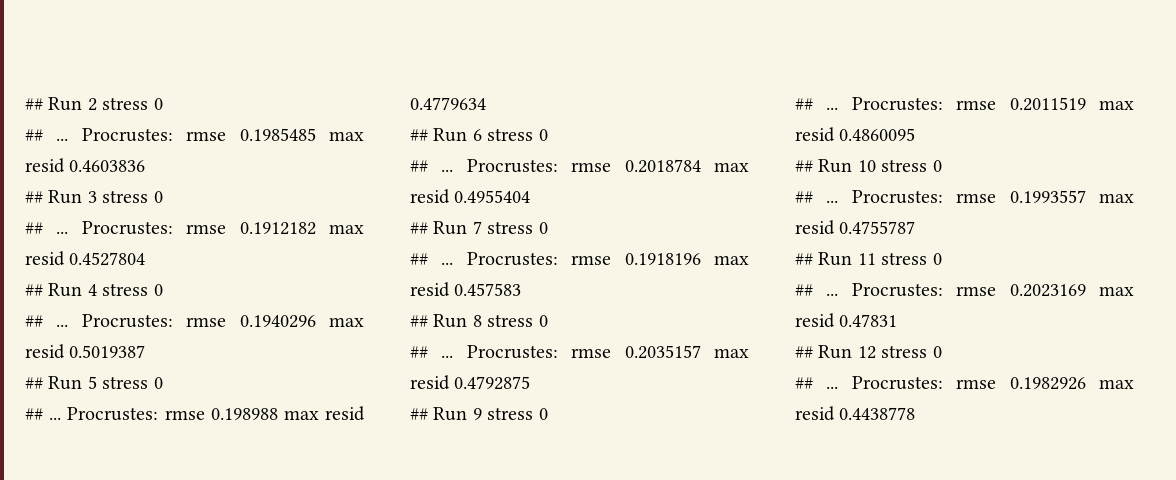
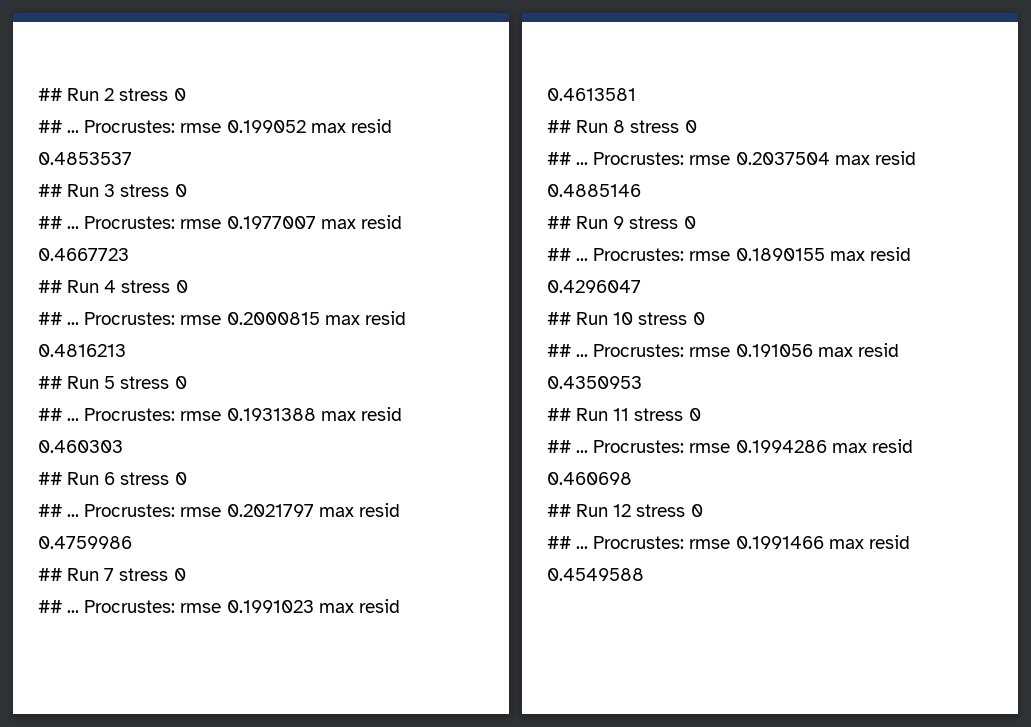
- Procrustes: rmse 0.1985485 max resid 0.4603836
+ Procrustes: rmse 0.199052 max resid 0.4853537
- Procrustes: rmse 0.1912182 max resid 0.4527804
+ Procrustes: rmse 0.1977007 max resid 0.4667723
- Procrustes: rmse 0.1940296 max resid 0.5019387
+ Procrustes: rmse 0.2000815 max resid 0.4816213
- Procrustes: rmse 0.198988 max resid 0.4779634
+ Procrustes: rmse 0.1931388 max resid 0.460303
- Procrustes: rmse 0.2018784 max resid 0.4955404
+ Procrustes: rmse 0.2021797 max resid 0.4759986
- Procrustes: rmse 0.1918196 max resid 0.457583
+ Procrustes: rmse 0.1991023 max resid 0.4613581
- Procrustes: rmse 0.2035157 max resid 0.4792875
+ Procrustes: rmse 0.2037504 max resid 0.4885146
- Procrustes: rmse 0.2011519 max resid 0.4860095
+ Procrustes: rmse 0.1890155 max resid 0.4296047
- Procrustes: rmse 0.1993557 max resid 0.4755787
+ Procrustes: rmse 0.191056 max resid 0.4350953
- Procrustes: rmse 0.2023169 max resid 0.47831
+ Procrustes: rmse 0.1994286 max resid 0.460698
- Procrustes: rmse 0.1982926 max resid 0.4438778
+ Procrustes: rmse 0.1991466 max resid 0.4549588

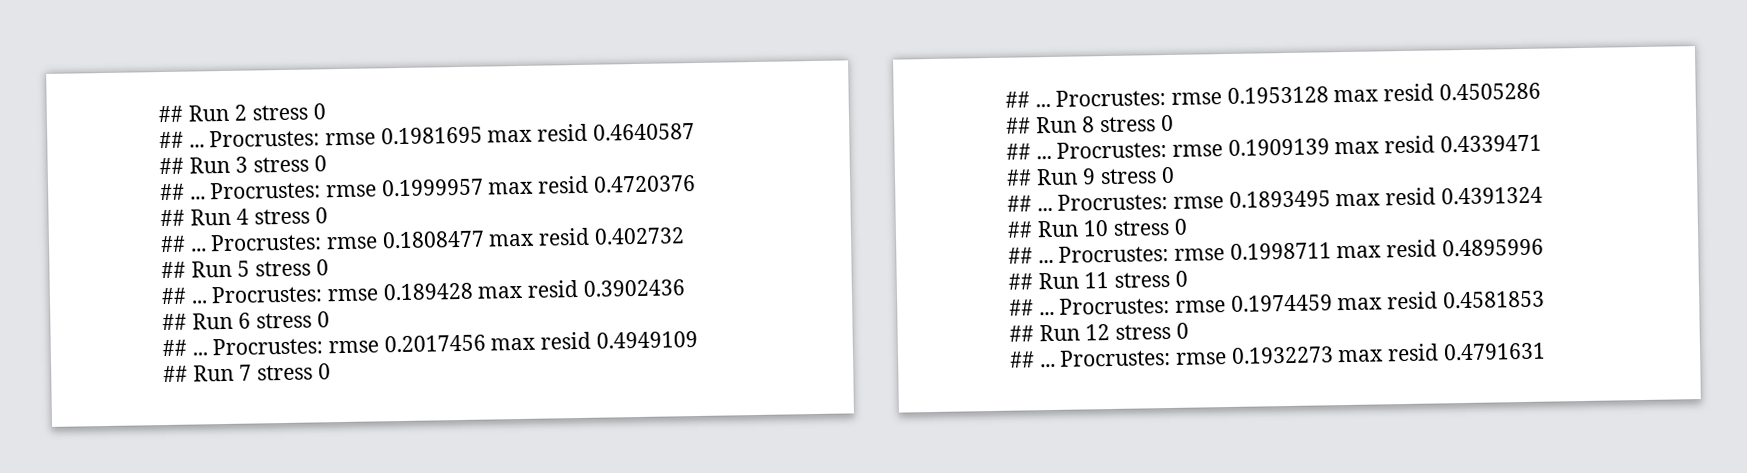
- Procrustes: rmse 0.199052 max resid 0.4853537
+ Procrustes: rmse 0.1981695 max resid 0.4640587
- Procrustes: rmse 0.1977007 max resid 0.4667723
+ Procrustes: rmse 0.1999957 max resid 0.4720376
- Procrustes: rmse 0.2000815 max resid 0.4816213
+ Procrustes: rmse 0.1808477 max resid 0.402732
- Procrustes: rmse 0.1931388 max resid 0.460303
+ Procrustes: rmse 0.189428 max resid 0.3902436
- Procrustes: rmse 0.2021797 max resid 0.4759986
+ Procrustes: rmse 0.2017456 max resid 0.4949109
- Procrustes: rmse 0.1991023 max resid 0.4613581
+ Procrustes: rmse 0.1953128 max resid 0.4505286
- Procrustes: rmse 0.2037504 max resid 0.4885146
+ Procrustes: rmse 0.1909139 max resid 0.4339471
- Procrustes: rmse 0.1890155 max resid 0.4296047
+ Procrustes: rmse 0.1893495 max resid 0.4391324
- Procrustes: rmse 0.191056 max resid 0.4350953
+ Procrustes: rmse 0.1998711 max resid 0.4895996
- Procrustes: rmse 0.1994286 max resid 0.460698
+ Procrustes: rmse 0.1974459 max resid 0.4581853
- Procrustes: rmse 0.1991466 max resid 0.4549588
+ Procrustes: rmse 0.1932273 max resid 0.4791631

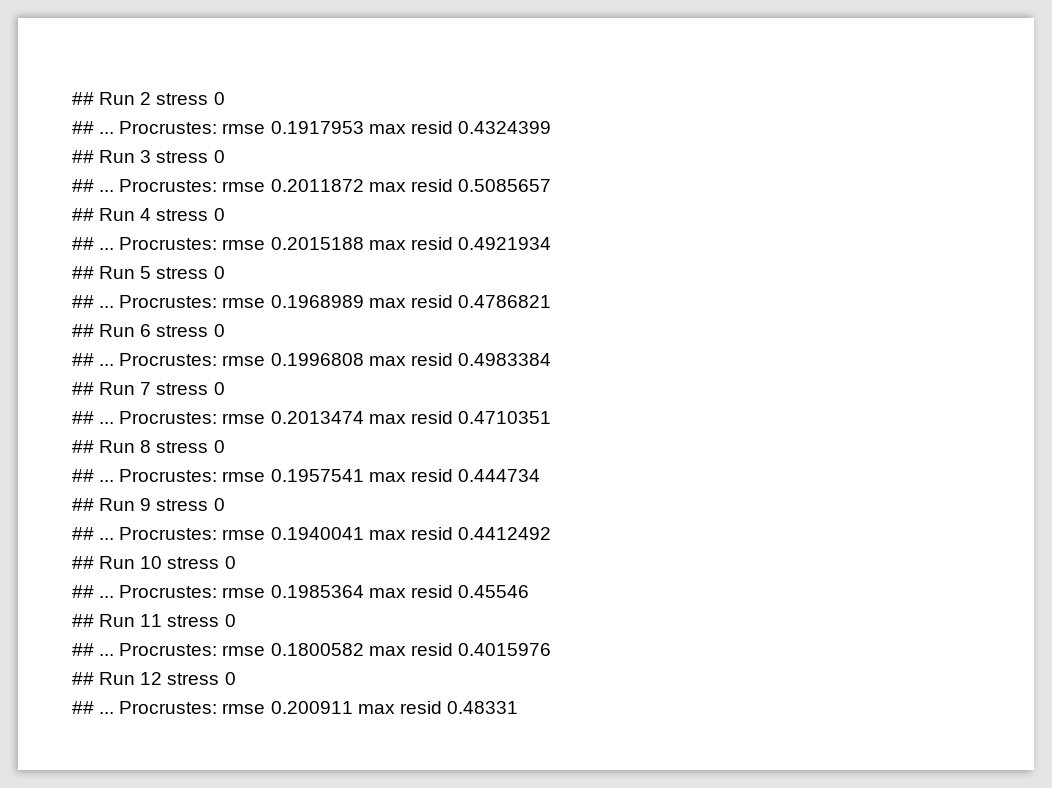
- Procrustes: rmse 0.1981695 max resid 0.4640587
+ Procrustes: rmse 0.1917953 max resid 0.4324399
- Procrustes: rmse 0.1999957 max resid 0.4720376
+ Procrustes: rmse 0.2011872 max resid 0.5085657
- Procrustes: rmse 0.1808477 max resid 0.402732
+ Procrustes: rmse 0.2015188 max resid 0.4921934
- Procrustes: rmse 0.189428 max resid 0.3902436
+ Procrustes: rmse 0.1968989 max resid 0.4786821
- Procrustes: rmse 0.2017456 max resid 0.4949109
+ Procrustes: rmse 0.1996808 max resid 0.4983384
- Procrustes: rmse 0.1953128 max resid 0.4505286
+ Procrustes: rmse 0.2013474 max resid 0.4710351
- Procrustes: rmse 0.1909139 max resid 0.4339471
+ Procrustes: rmse 0.1957541 max resid 0.444734
- Procrustes: rmse 0.1893495 max resid 0.4391324
+ Procrustes: rmse 0.1940041 max resid 0.4412492
- Procrustes: rmse 0.1998711 max resid 0.4895996
+ Procrustes: rmse 0.1985364 max resid 0.45546
- Procrustes: rmse 0.1974459 max resid 0.4581853
+ Procrustes: rmse 0.1800582 max resid 0.4015976
- Procrustes: rmse 0.1932273 max resid 0.4791631
+ Procrustes: rmse 0.200911 max resid 0.48331

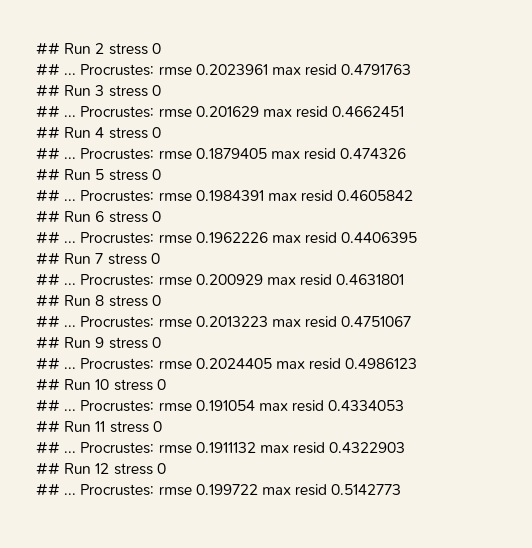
- Procrustes: rmse 0.1917953 max resid 0.4324399
+ Procrustes: rmse 0.2023961 max resid 0.4791763
- Procrustes: rmse 0.2011872 max resid 0.5085657
+ Procrustes: rmse 0.201629 max resid 0.4662451
- Procrustes: rmse 0.2015188 max resid 0.4921934
+ Procrustes: rmse 0.1879405 max resid 0.474326
- Procrustes: rmse 0.1968989 max resid 0.4786821
+ Procrustes: rmse 0.1984391 max resid 0.4605842
- Procrustes: rmse 0.1996808 max resid 0.4983384
+ Procrustes: rmse 0.1962226 max resid 0.4406395
- Procrustes: rmse 0.2013474 max resid 0.4710351
+ Procrustes: rmse 0.200929 max resid 0.4631801
- Procrustes: rmse 0.1957541 max resid 0.444734
+ Procrustes: rmse 0.2013223 max resid 0.4751067
- Procrustes: rmse 0.1940041 max resid 0.4412492
+ Procrustes: rmse 0.2024405 max resid 0.4986123
- Procrustes: rmse 0.1985364 max resid 0.45546
+ Procrustes: rmse 0.191054 max resid 0.4334053
- Procrustes: rmse 0.1800582 max resid 0.4015976
+ Procrustes: rmse 0.1911132 max resid 0.4322903
- Procrustes: rmse 0.200911 max resid 0.48331
+ Procrustes: rmse 0.199722 max resid 0.5142773

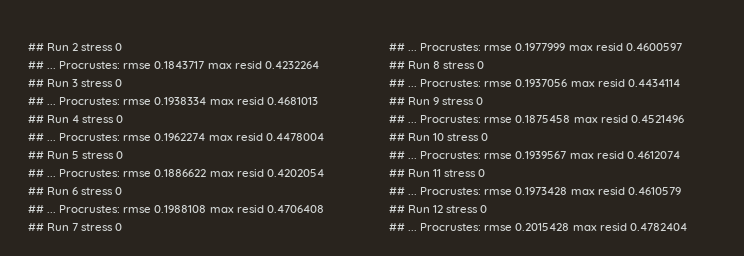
- Procrustes: rmse 0.2023961 max resid 0.4791763
+ Procrustes: rmse 0.1843717 max resid 0.4232264
- Procrustes: rmse 0.201629 max resid 0.4662451
+ Procrustes: rmse 0.1938334 max resid 0.4681013
- Procrustes: rmse 0.1879405 max resid 0.474326
+ Procrustes: rmse 0.1962274 max resid 0.4478004
- Procrustes: rmse 0.1984391 max resid 0.4605842
+ Procrustes: rmse 0.1886622 max resid 0.4202054
- Procrustes: rmse 0.1962226 max resid 0.4406395
+ Procrustes: rmse 0.1988108 max resid 0.4706408
- Procrustes: rmse 0.200929 max resid 0.4631801
+ Procrustes: rmse 0.1977999 max resid 0.4600597
- Procrustes: rmse 0.2013223 max resid 0.4751067
+ Procrustes: rmse 0.1937056 max resid 0.4434114
- Procrustes: rmse 0.2024405 max resid 0.4986123
+ Procrustes: rmse 0.1875458 max resid 0.4521496
- Procrustes: rmse 0.191054 max resid 0.4334053
+ Procrustes: rmse 0.1939567 max resid 0.4612074
- Procrustes: rmse 0.1911132 max resid 0.4322903
+ Procrustes: rmse 0.1973428 max resid 0.4610579
- Procrustes: rmse 0.199722 max resid 0.5142773
+ Procrustes: rmse 0.2015428 max resid 0.4782404

